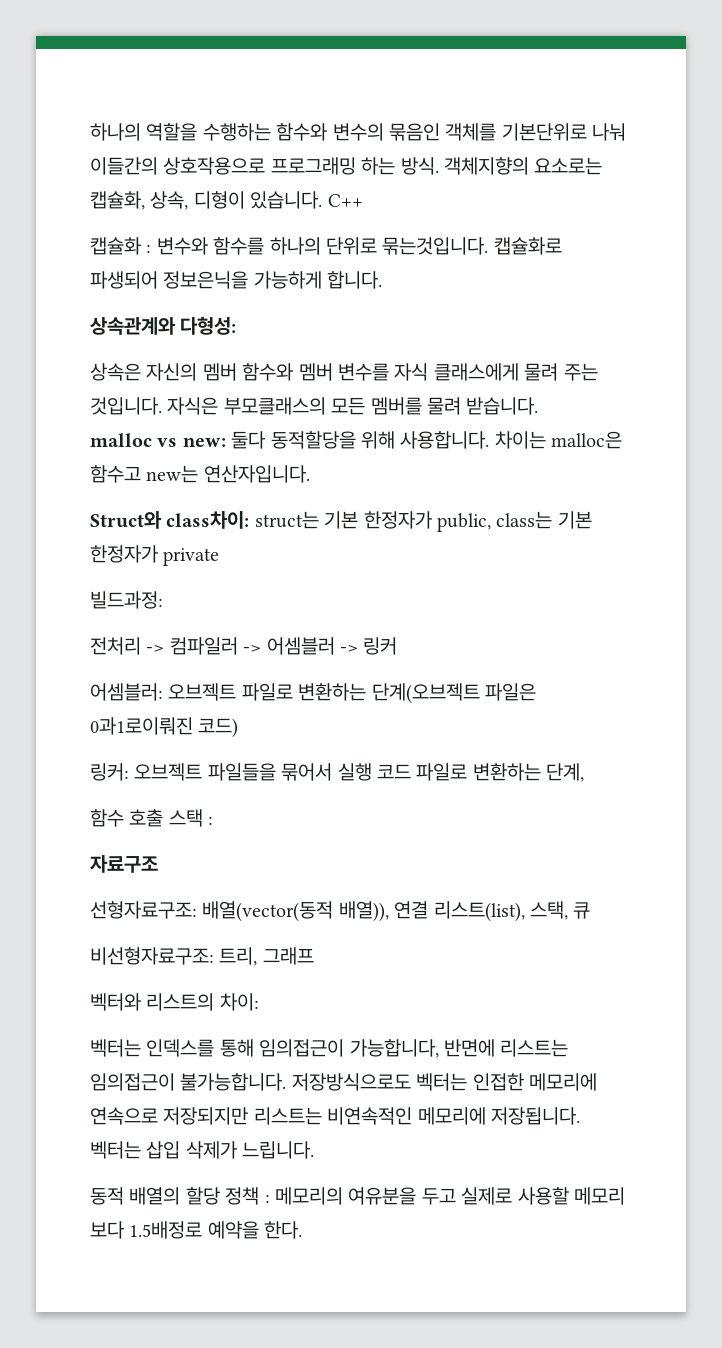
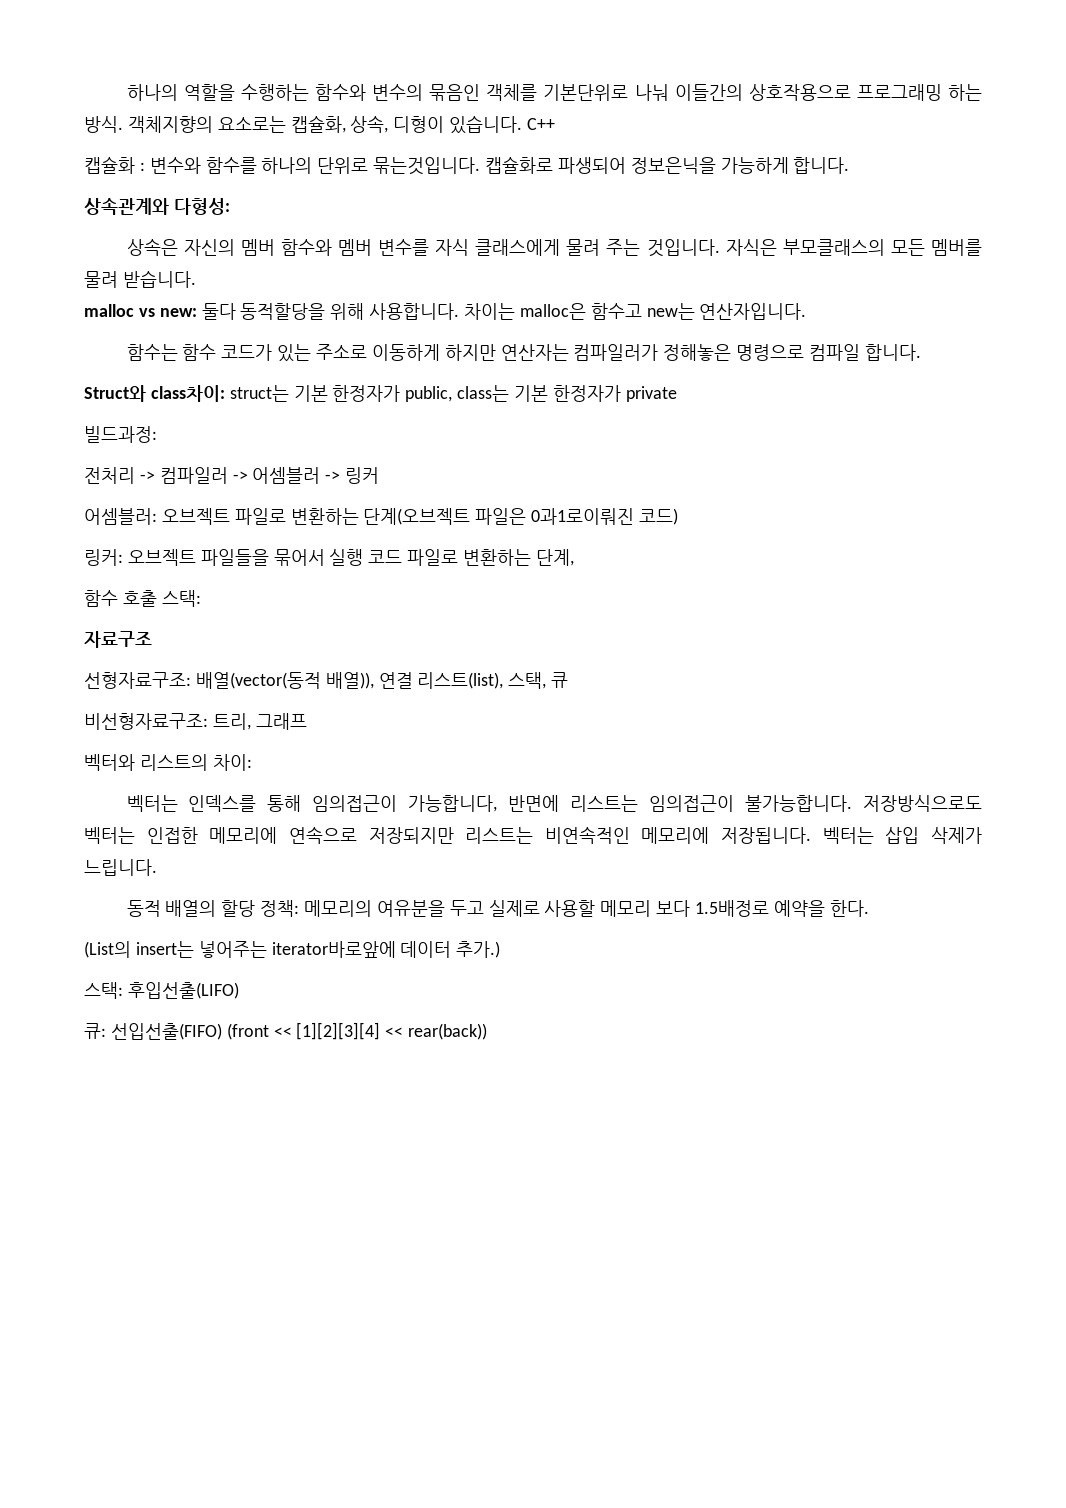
+ 함수는 함수 코드가 있는 주소로 이동하게 하지만 연산자는 컴파일러가 정해놓은 명령으로 컴파일 합니다.
- 함수 호출 스택 :
+ 함수 호출 스택:
- 동적 배열의 할당 정책 : 메모리의 여유분을 두고 실제로 사용할 메모리 보다 1.5배정로 예약을 한다.
+ 동적 배열의 할당 정책: 메모리의 여유분을 두고 실제로 사용할 메모리 보다 1.5배정로 예약을 한다.
+ (List의 insert는 넣어주는 iterator바로앞에 데이터 추가.)
+ 스택: 후입선출(LIFO)
+ 큐: 선입선출(FIFO) (front << [1][2][3][4] << rear(back))

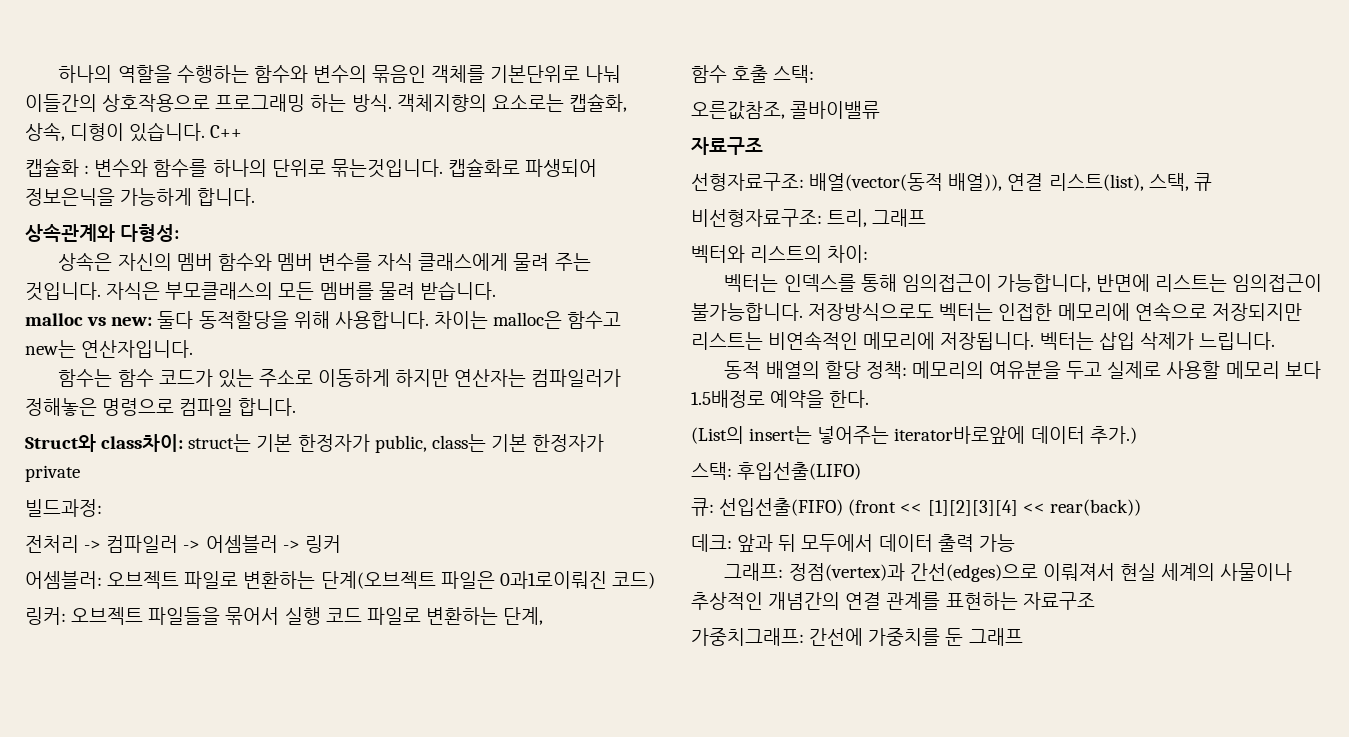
+ 오른값참조, 콜바이밸류
+ 데크: 앞과 뒤 모두에서 데이터 출력 가능
+ 그래프: 정점(vertex)과 간선(edges)으로 이뤄져서 현실 세계의 사물이나 추상적인 개념간의 연결 관계를 표현하는 자료구조
+ 가중치그래프: 간선에 가중치를 둔 그래프

